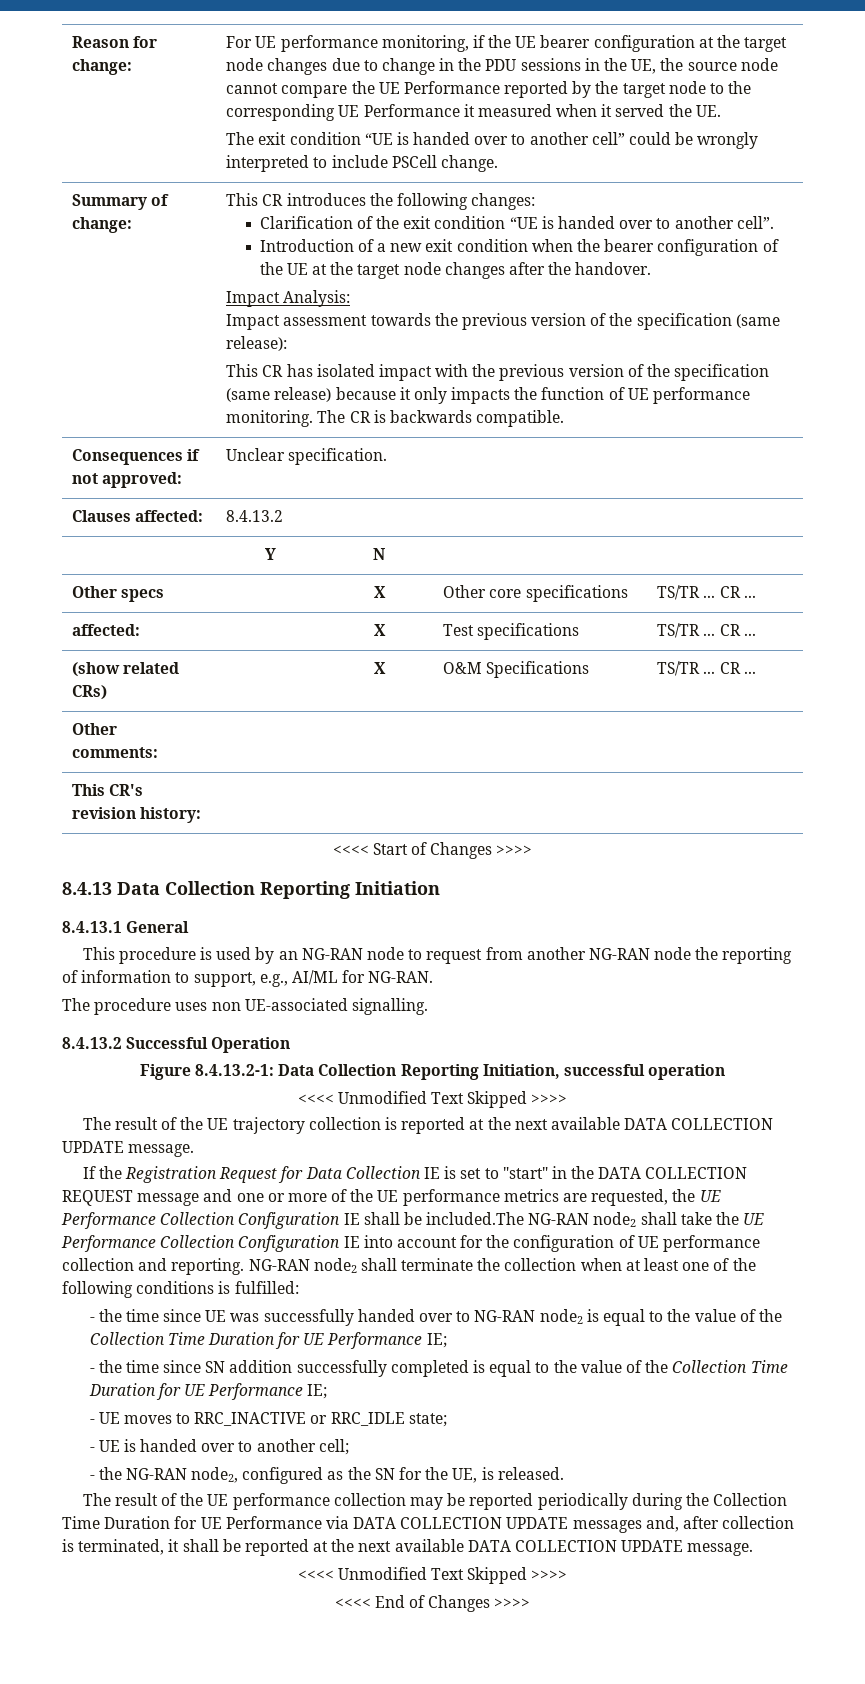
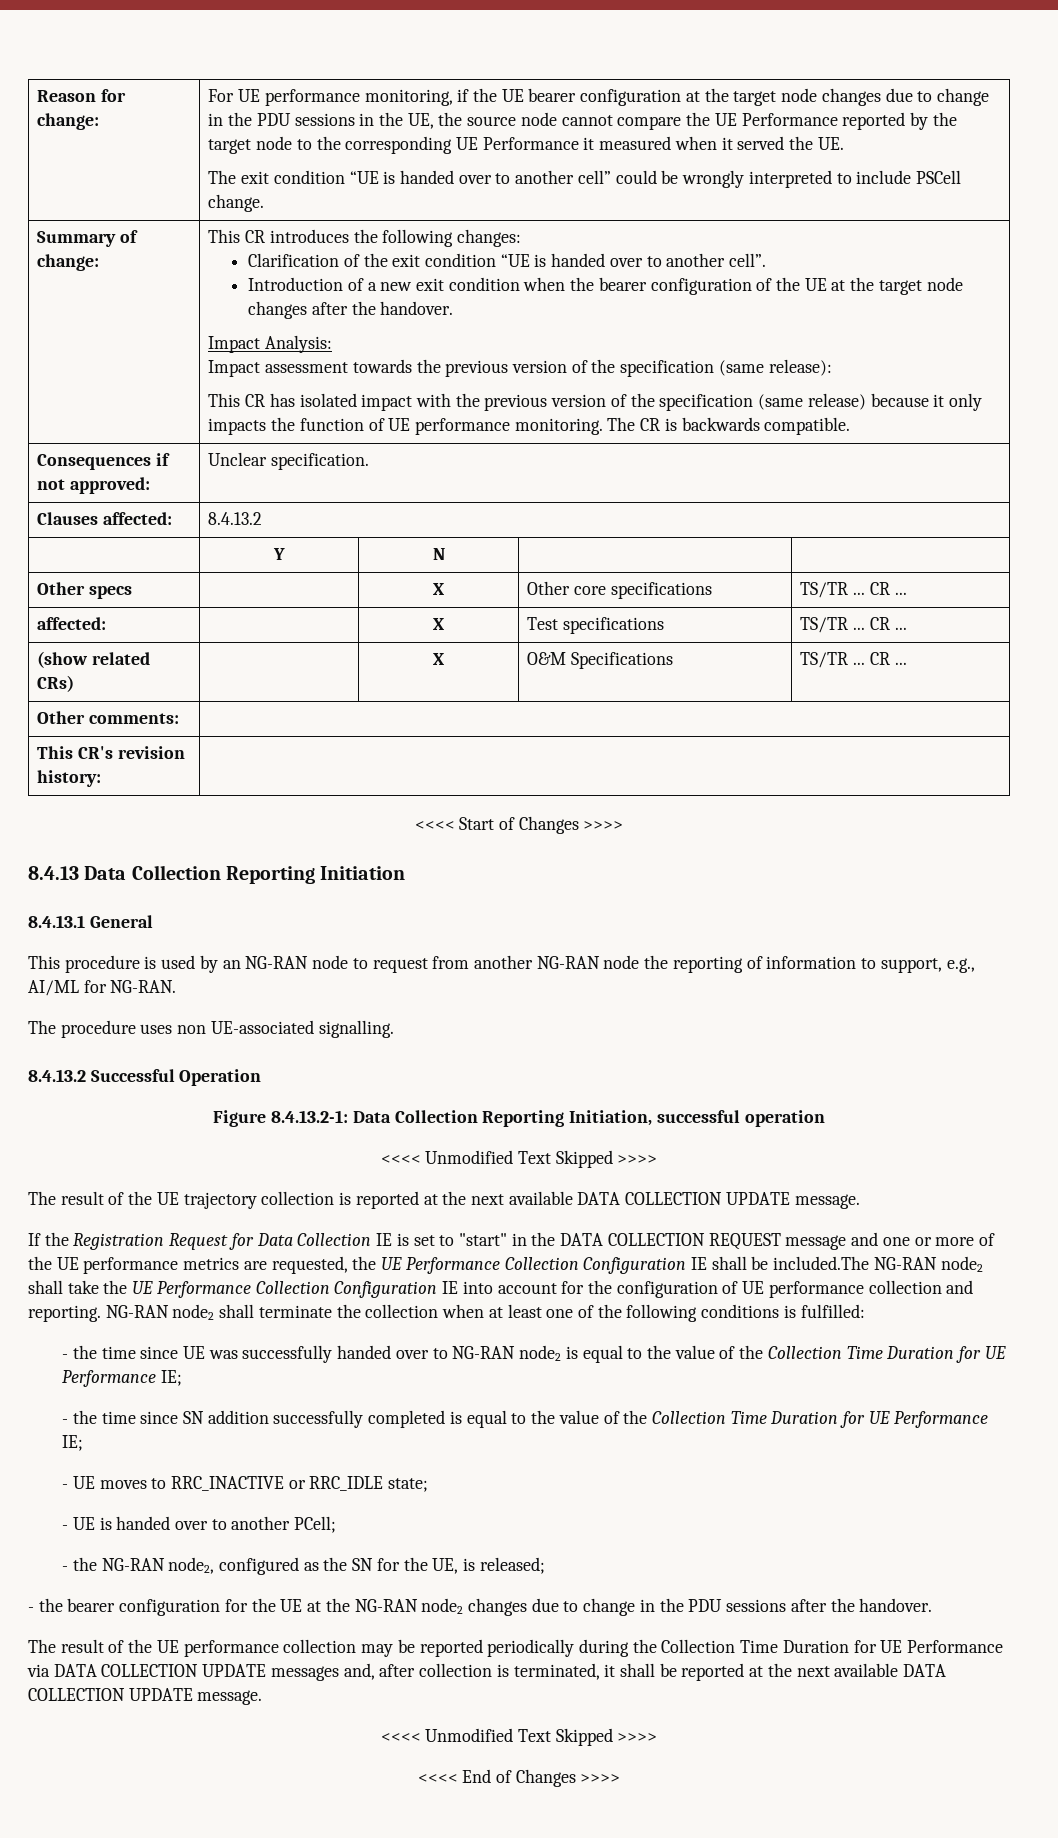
- - UE is handed over to another cell;
+ - UE is handed over to another PCell;
- - the NG-RAN node2, configured as the SN for the UE, is released.
+ - the NG-RAN node2, configured as the SN for the UE, is released;
+ - the bearer configuration for the UE at the NG-RAN node2 changes due to change in the PDU sessions after the handover.

